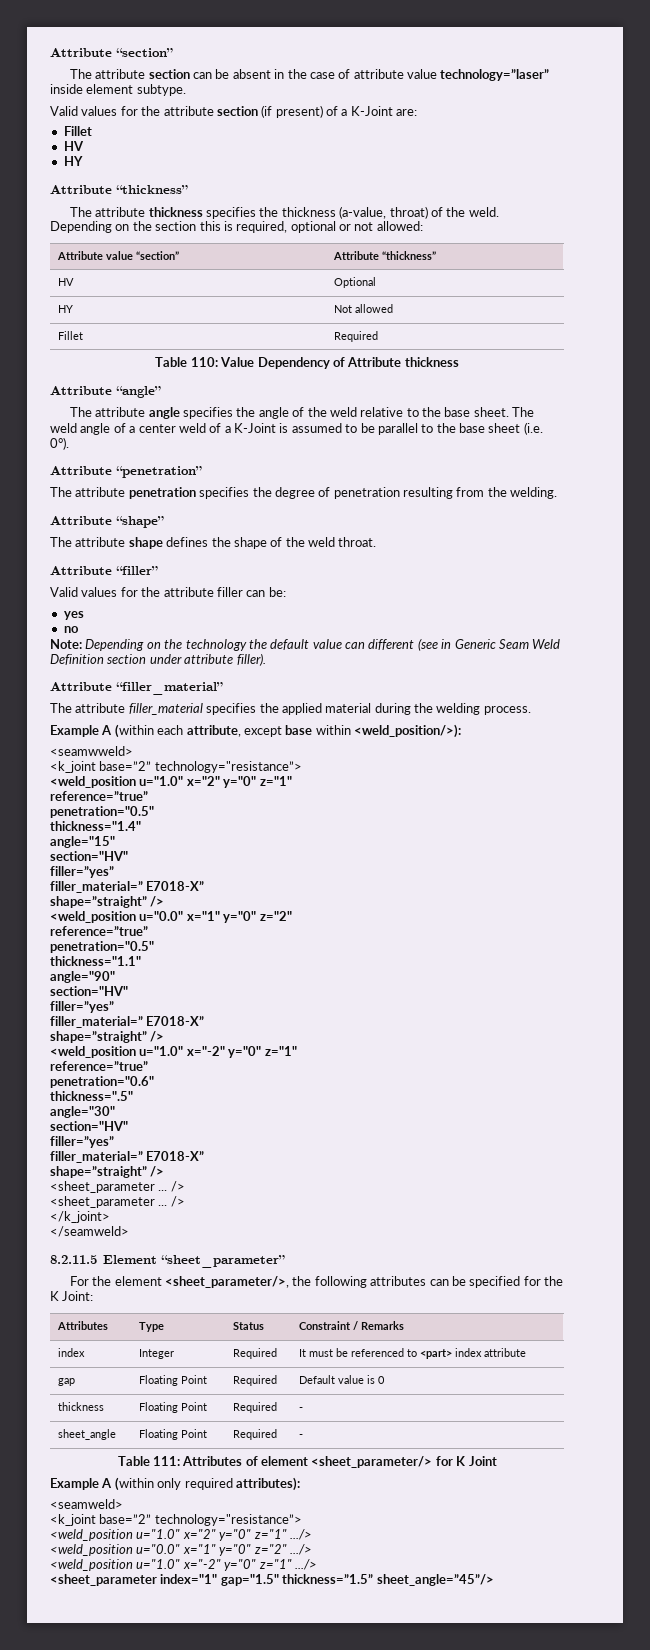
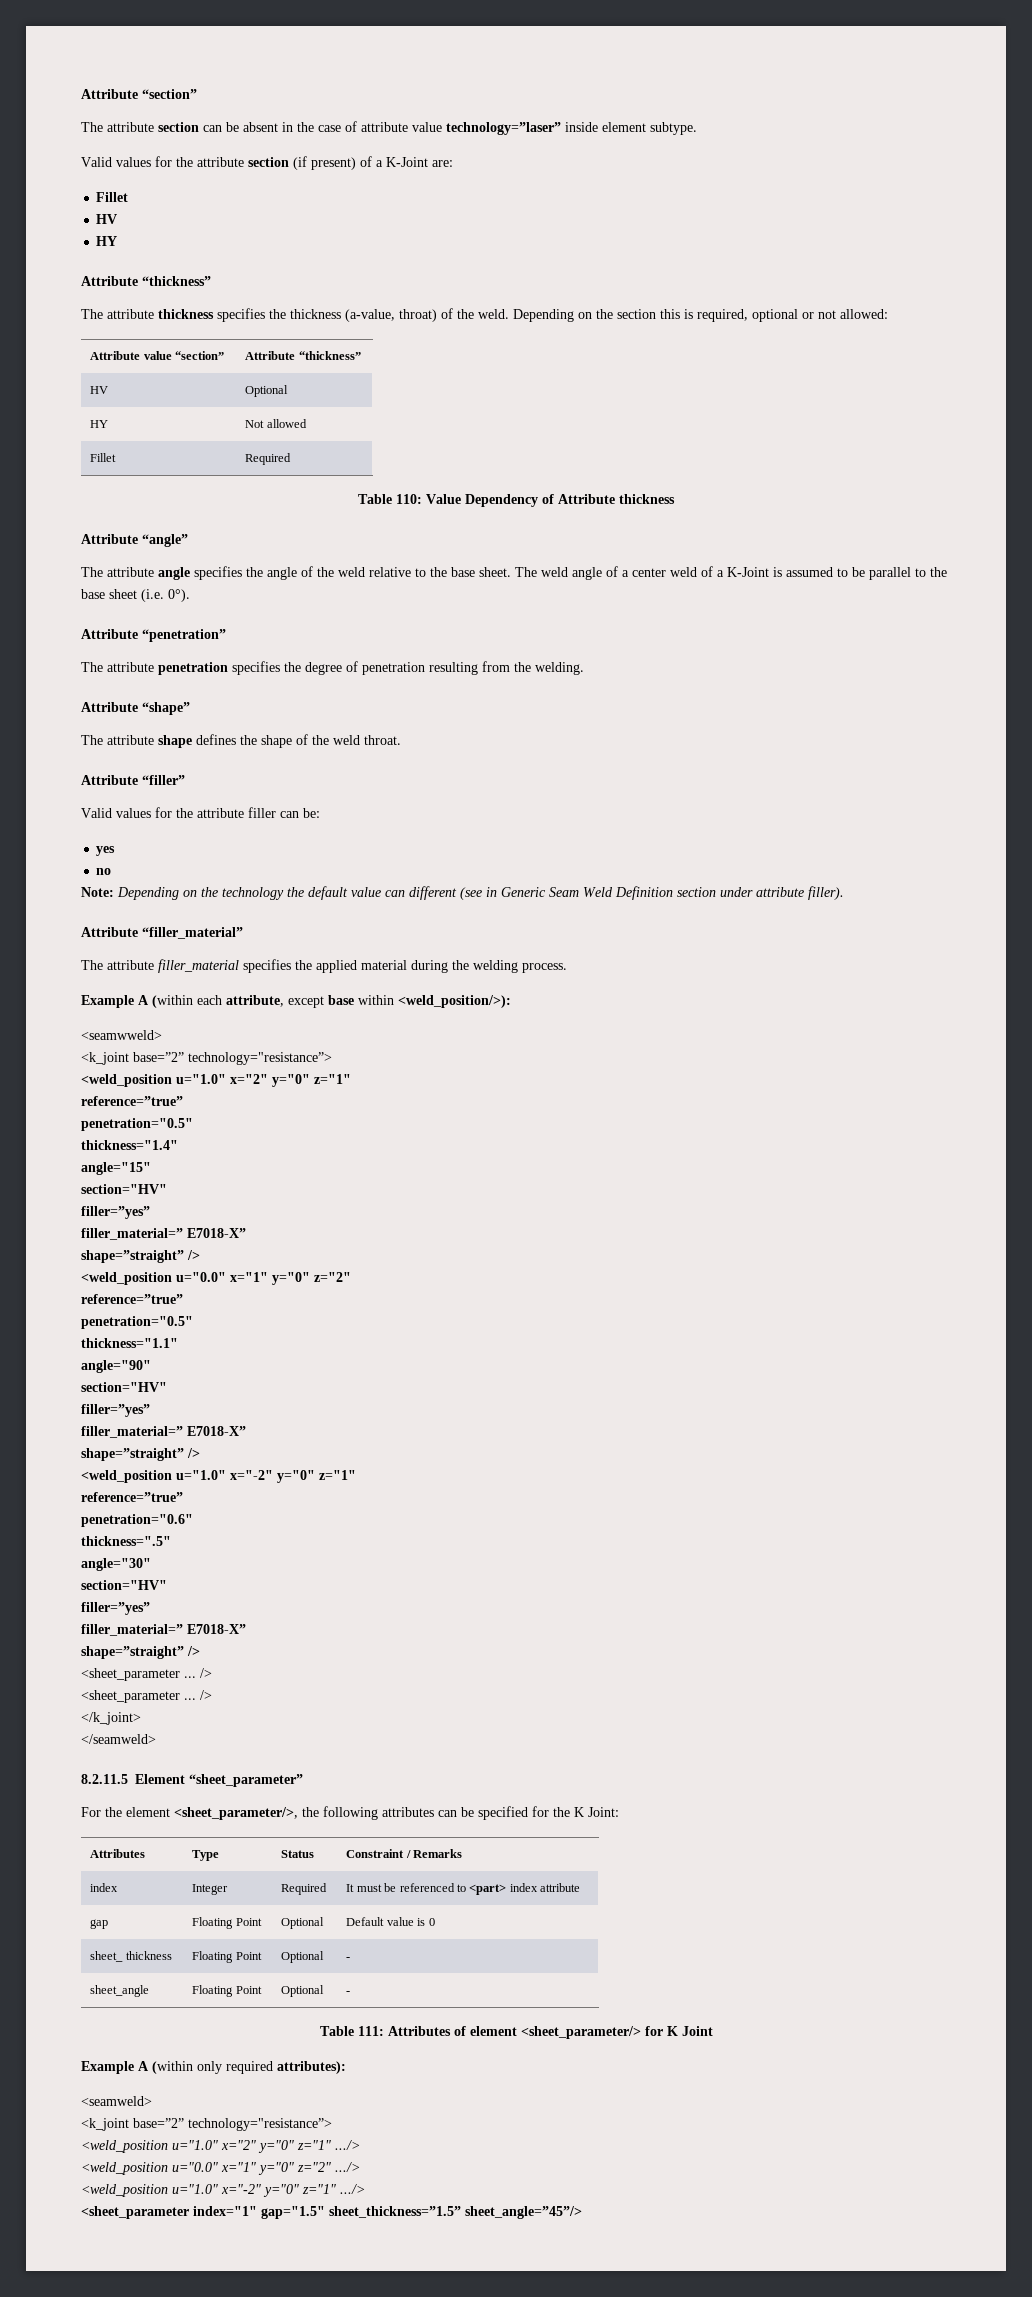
- gap | Floating Point | Required | Default value is 0
+ gap | Floating Point | Optional | Default value is 0
- thickness | Floating Point | Required | -
+ sheet_ thickness | Floating Point | Optional | -
- sheet_angle | Floating Point | Required | -
+ sheet_angle | Floating Point | Optional | -
- <sheet_parameter index="1" gap="1.5" thickness=”1.5” sheet_angle=”45”/>
+ <sheet_parameter index="1" gap="1.5" sheet_thickness=”1.5” sheet_angle=”45”/>

